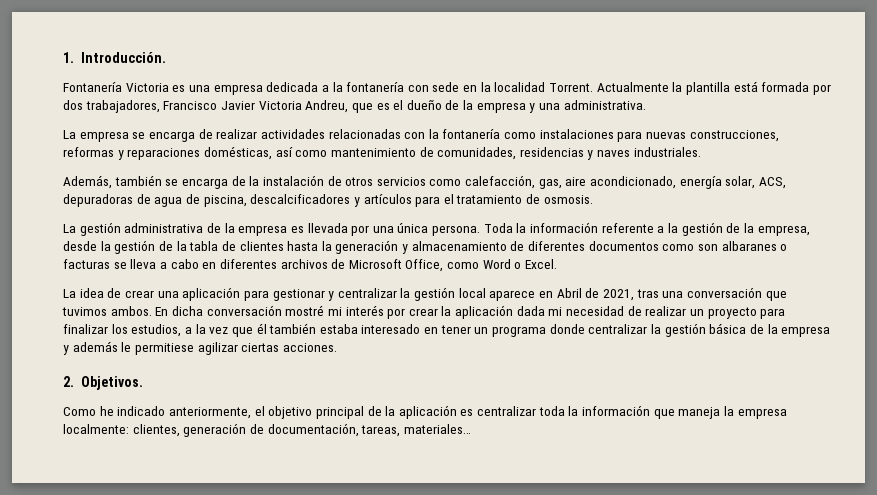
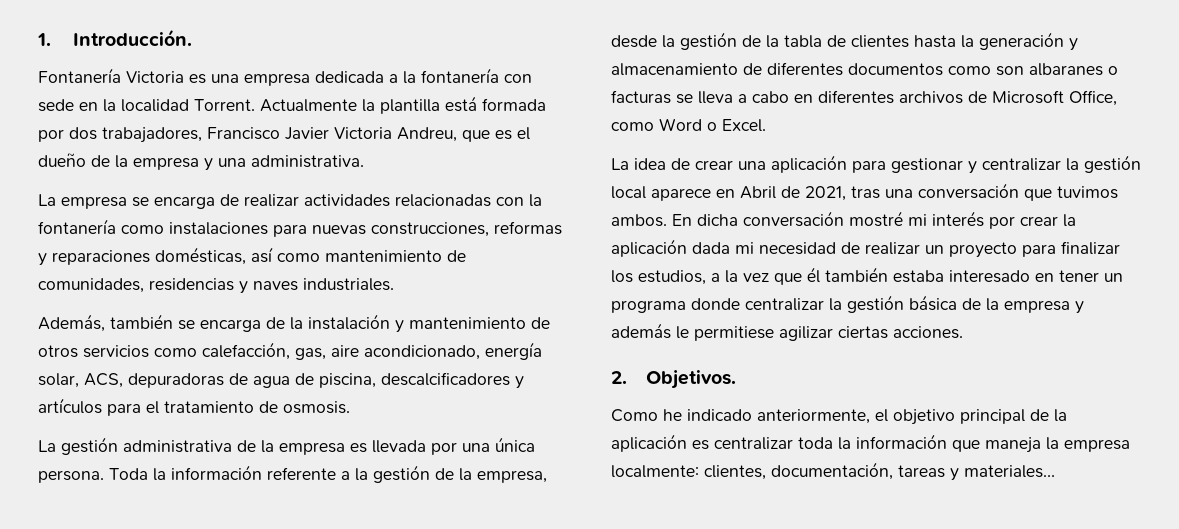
- Además, también se encarga de la instalación de otros servicios como calefacción, gas, aire acondicionado, energía solar, ACS, depuradoras de agua de piscina, descalcificadores y artículos para el tratamiento de osmosis.
+ Además, también se encarga de la instalación y mantenimiento de otros servicios como calefacción, gas, aire acondicionado, energía solar, ACS, depuradoras de agua de piscina, descalcificadores y artículos para el tratamiento de osmosis.
- Como he indicado anteriormente, el objetivo principal de la aplicación es centralizar toda la información que maneja la empresa localmente: clientes, generación de documentación, tareas, materiales…
+ Como he indicado anteriormente, el objetivo principal de la aplicación es centralizar toda la información que maneja la empresa localmente: clientes, documentación, tareas y materiales…

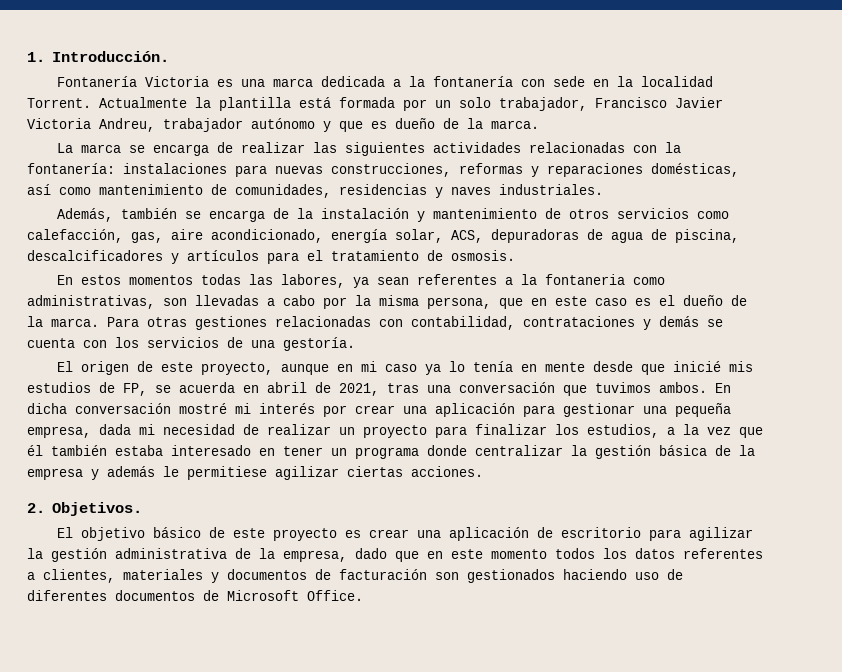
- Fontanería Victoria es una empresa dedicada a la fontanería con sede en la localidad Torrent.
+ Fontanería Victoria es una marca dedicada a la fontanería con sede en la localidad Torrent.
- Actualmente la plantilla está formada por dos trabajadores, Francisco Javier Victoria Andreu, que es el dueño de la empresa y una administrativa.
- La empresa se encarga de realizar actividades relacionadas con la fontanería como instalaciones para nuevas construcciones, reformas y reparaciones domésticas, así como mantenimiento de comunidades, residencias y naves industriales.
+ Actualmente la plantilla está formada por un solo trabajador, Francisco Javier Victoria Andreu, trabajador autónomo y que es dueño de la marca.
+ La marca se encarga de realizar las siguientes actividades relacionadas con la fontanería: instalaciones para nuevas construcciones, reformas y reparaciones domésticas, así como mantenimiento de comunidades, residencias y naves industriales.
- La gestión administrativa de la empresa es llevada por una única persona. Toda la información referente a la gestión de la empresa, desde la gestión de la tabla de clientes hasta la generación y almacenamiento de diferentes documentos como son albaranes o facturas se lleva a cabo en diferentes archivos de Microsoft Office, como Word o Excel.
- La idea de crear una aplicación para gestionar y centralizar la gestión local aparece en Abril de 2021, tras una conversación que tuvimos ambos.
+ En estos momentos todas las labores, ya sean referentes a la fontaneria como administrativas, son llevadas a cabo por la misma persona, que en este caso es el dueño de la marca. Para otras gestiones relacionadas con contabilidad, contrataciones y demás se cuenta con los servicios de una gestoría.
+ El origen de este proyecto, aunque en mi caso ya lo tenía en mente desde que inicié mis estudios de FP, se acuerda en abril de 2021, tras una conversación que tuvimos ambos.
- En dicha conversación mostré mi interés por crear la aplicación dada mi necesidad de realizar un proyecto para finalizar los estudios, a la vez que él también estaba interesado en tener un programa donde centralizar la gestión básica de la empresa y además le permitiese agilizar ciertas acciones.
+ En dicha conversación mostré mi interés por crear una aplicación para gestionar una pequeña empresa, dada mi necesidad de realizar un proyecto para finalizar los estudios, a la vez que él también estaba interesado en tener un programa donde centralizar la gestión básica de la empresa y además le permitiese agilizar ciertas acciones.
- Como he indicado anteriormente, el objetivo principal de la aplicación es centralizar toda la información que maneja la empresa localmente: clientes, documentación, tareas y materiales…
+ El objetivo básico de este proyecto es crear una aplicación de escritorio para agilizar la gestión administrativa de la empresa, dado que en este momento todos los datos referentes a clientes, materiales y documentos de facturación son gestionados haciendo uso de diferentes documentos de Microsoft Office.

